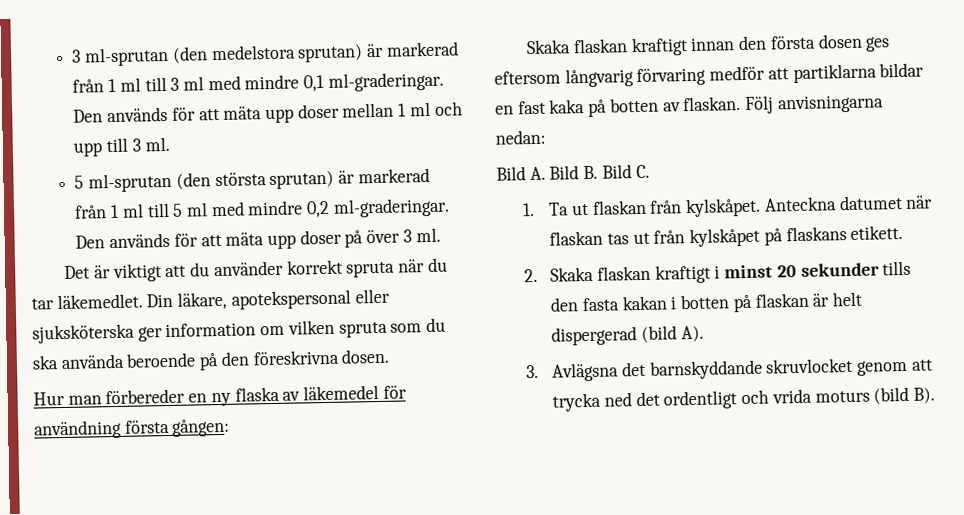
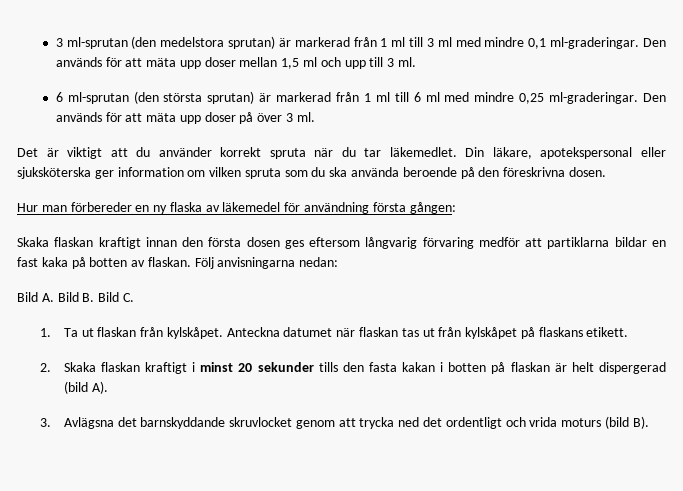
- Den används för att mäta upp doser mellan 1 ml och upp till 3 ml.
+ Den används för att mäta upp doser mellan 1,5 ml och upp till 3 ml.
- 5 ml-sprutan (den största sprutan) är markerad från 1 ml till 5 ml med mindre 0,2 ml-graderingar.
+ 6 ml-sprutan (den största sprutan) är markerad från 1 ml till 6 ml med mindre 0,25 ml-graderingar.

